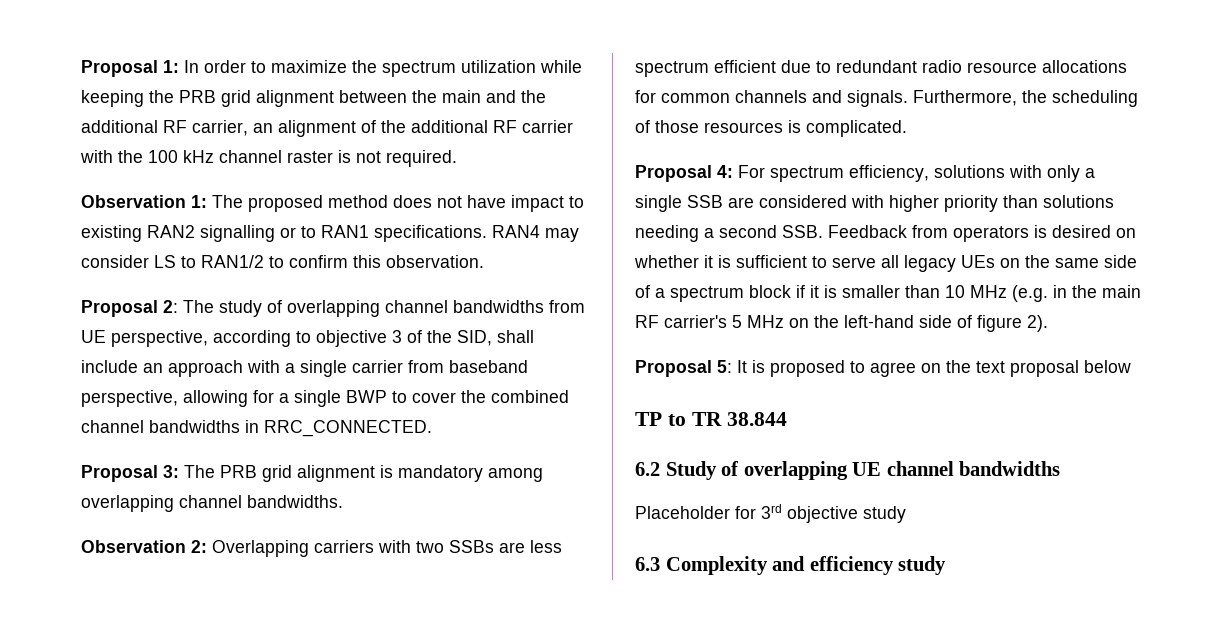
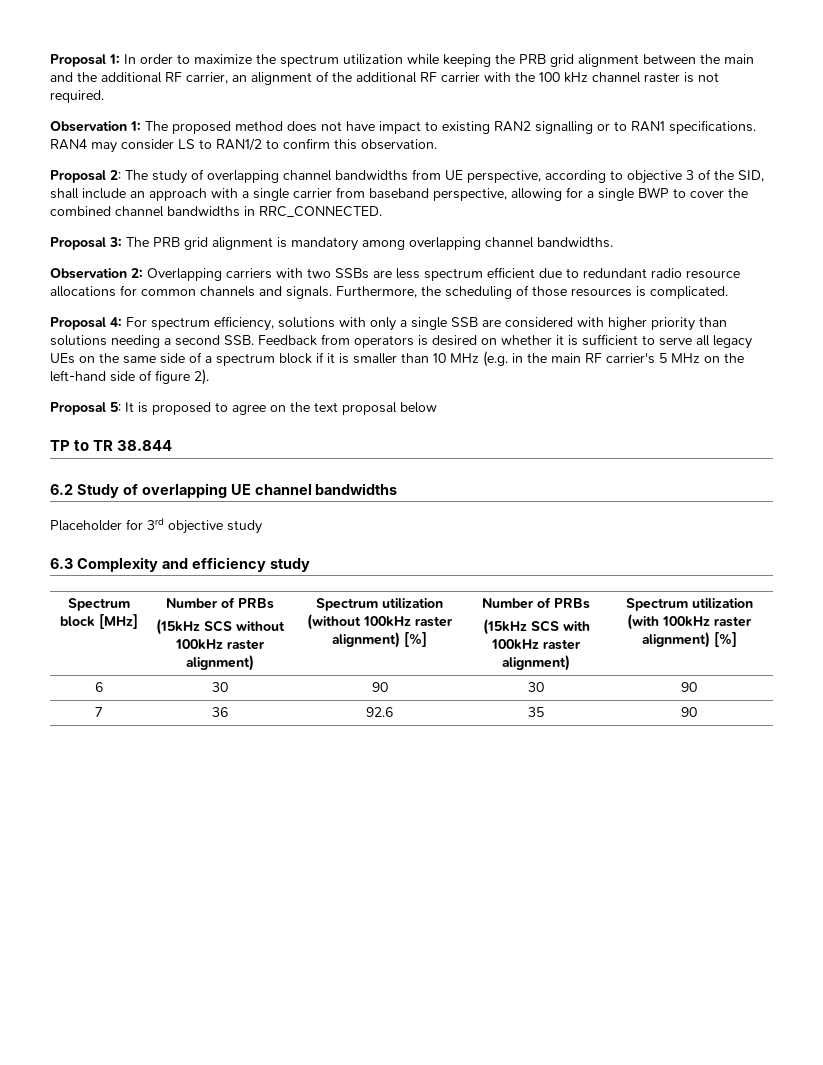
+ Spectrum block [MHz] | Number of PRBs
+ (15kHz SCS without 100kHz raster alignment) | Spectrum utilization (without 100kHz raster alignment) [%] | Number of PRBs
+ (15kHz SCS with 100kHz raster alignment) | Spectrum utilization (with 100kHz raster alignment) [%]
+ 6 | 30 | 90 | 30 | 90
+ 7 | 36 | 92.6 | 35 | 90

